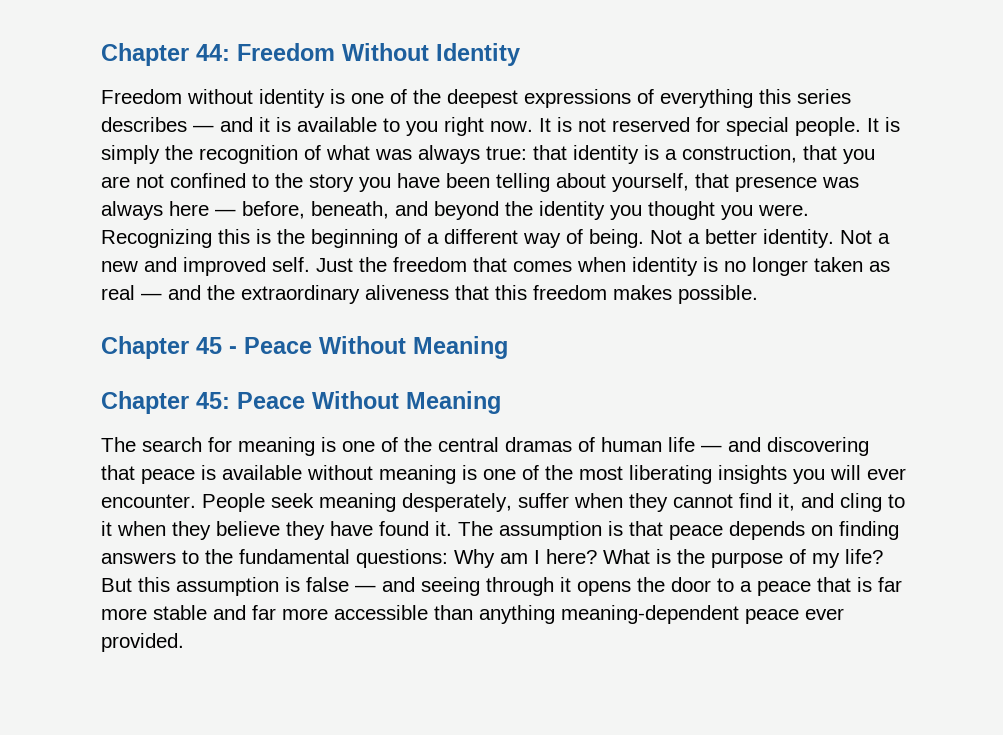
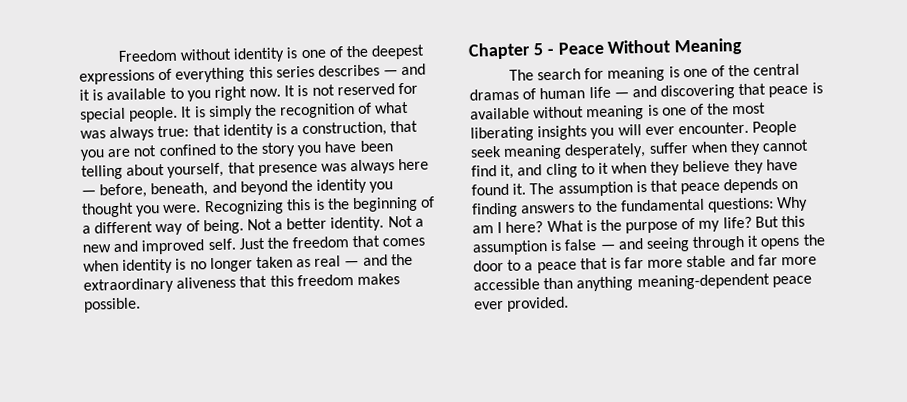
- Chapter 44: Freedom Without Identity
- Chapter 45 - Peace Without Meaning
+ Chapter 5 - Peace Without Meaning
- Chapter 45: Peace Without Meaning

